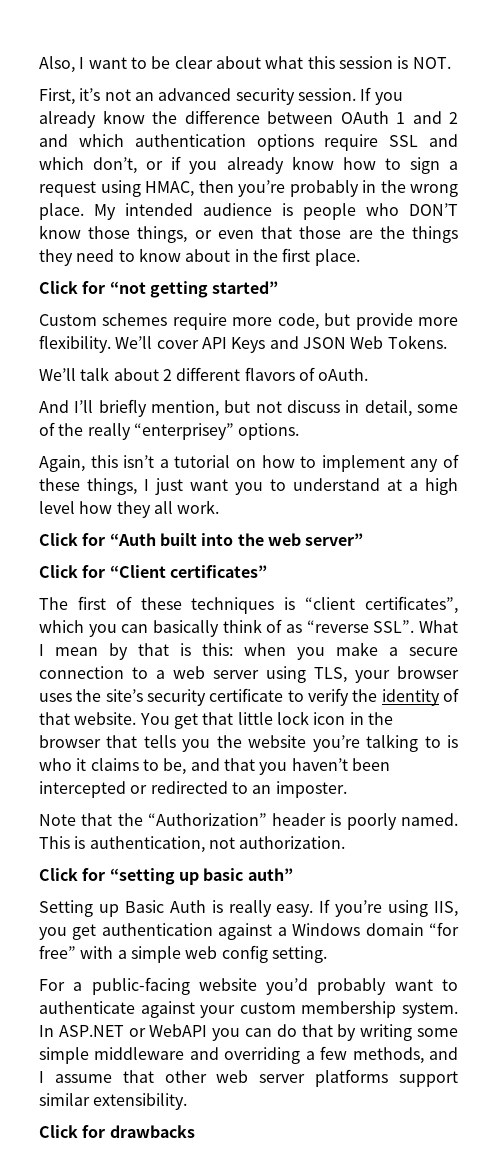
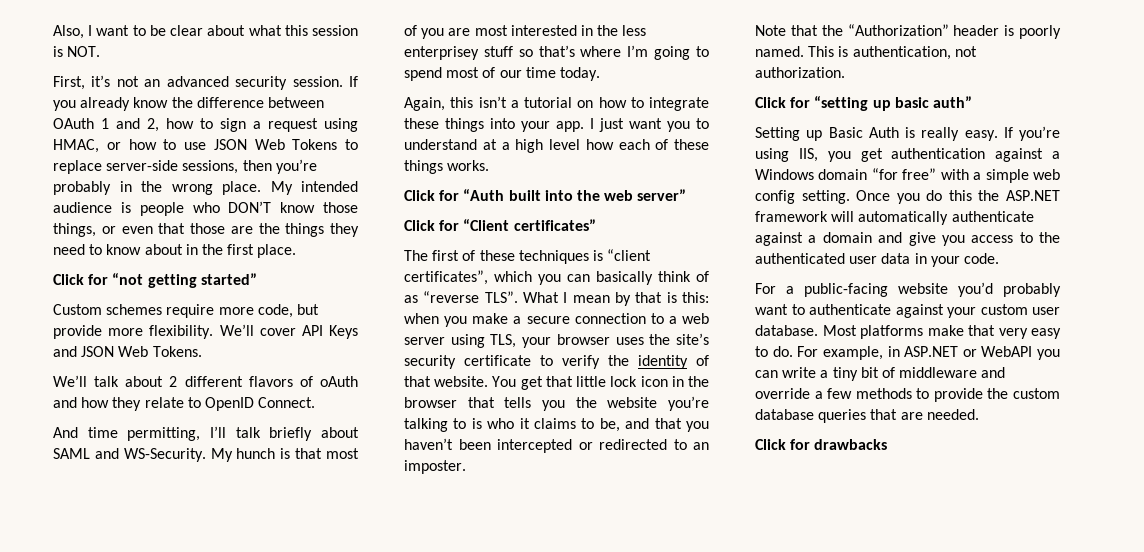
- If you already know the difference between OAuth 1 and 2 and which authentication options require SSL and which don’t, or if you already know how to sign a request using HMAC, then you’re probably in the wrong place.
+ If you already know the difference between OAuth 1 and 2, how to sign a request using HMAC, or how to use JSON Web Tokens to replace server-side sessions, then you’re probably in the wrong place.
- We’ll talk about 2 different flavors of oAuth.
- And I’ll briefly mention, but not discuss in detail, some of the really “enterprisey” options.
+ We’ll talk about 2 different flavors of oAuth and how they relate to OpenID Connect.
+ And time permitting, I’ll talk briefly about SAML and WS-Security. My hunch is that most of you are most interested in the less enterprisey stuff so that’s where I’m going to spend most of our time today.
- Again, this isn’t a tutorial on how to implement any of these things, I just want you to understand at a high level how they all work.
+ Again, this isn’t a tutorial on how to integrate these things into your app. I just want you to understand at a high level how each of these things works.
- The first of these techniques is “client certificates”, which you can basically think of as “reverse SSL”.
+ The first of these techniques is “client certificates”, which you can basically think of as “reverse TLS”.
+ Once you do this the ASP.NET framework will automatically authenticate against a domain and give you access to the authenticated user data in your code.
- For a public-facing website you’d probably want to authenticate against your custom membership system. In ASP.NET or WebAPI you can do that by writing some simple middleware and overriding a few methods, and I assume that other web server platforms support similar extensibility.
+ For a public-facing website you’d probably want to authenticate against your custom user database. Most platforms make that very easy to do. For example, in ASP.NET or WebAPI you can write a tiny bit of middleware and override a few methods to provide the custom database queries that are needed.

